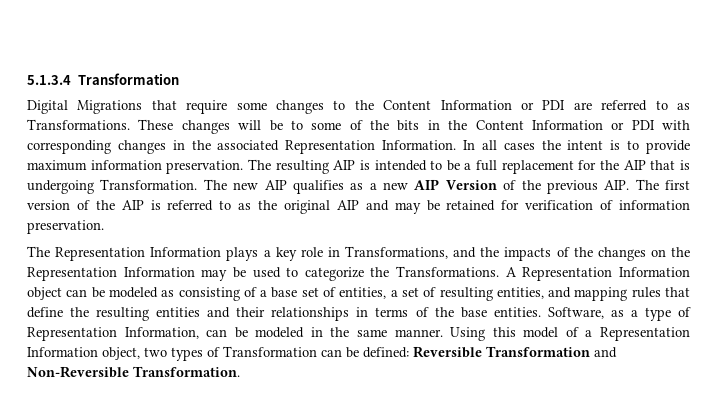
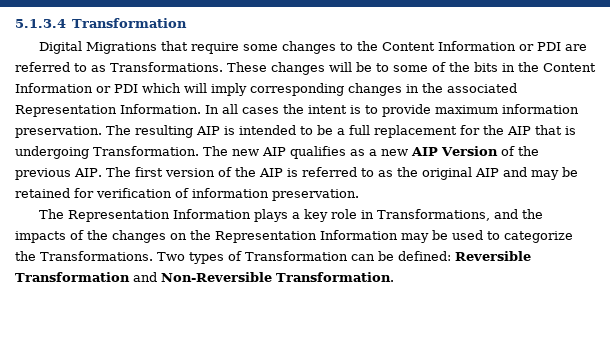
- These changes will be to some of the bits in the Content Information or PDI with corresponding changes in the associated Representation Information.
+ These changes will be to some of the bits in the Content Information or PDI which will imply corresponding changes in the associated Representation Information.
- A Representation Information object can be modeled as consisting of a base set of entities, a set of resulting entities, and mapping rules that define the resulting entities and their relationships in terms of the base entities. Software, as a type of Representation Information, can be modeled in the same manner. Using this model of a Representation Information object, two types of Transformation can be defined: Reversible Transformation and Non-Reversible Transformation.
+ Two types of Transformation can be defined: Reversible Transformation and Non-Reversible Transformation.

